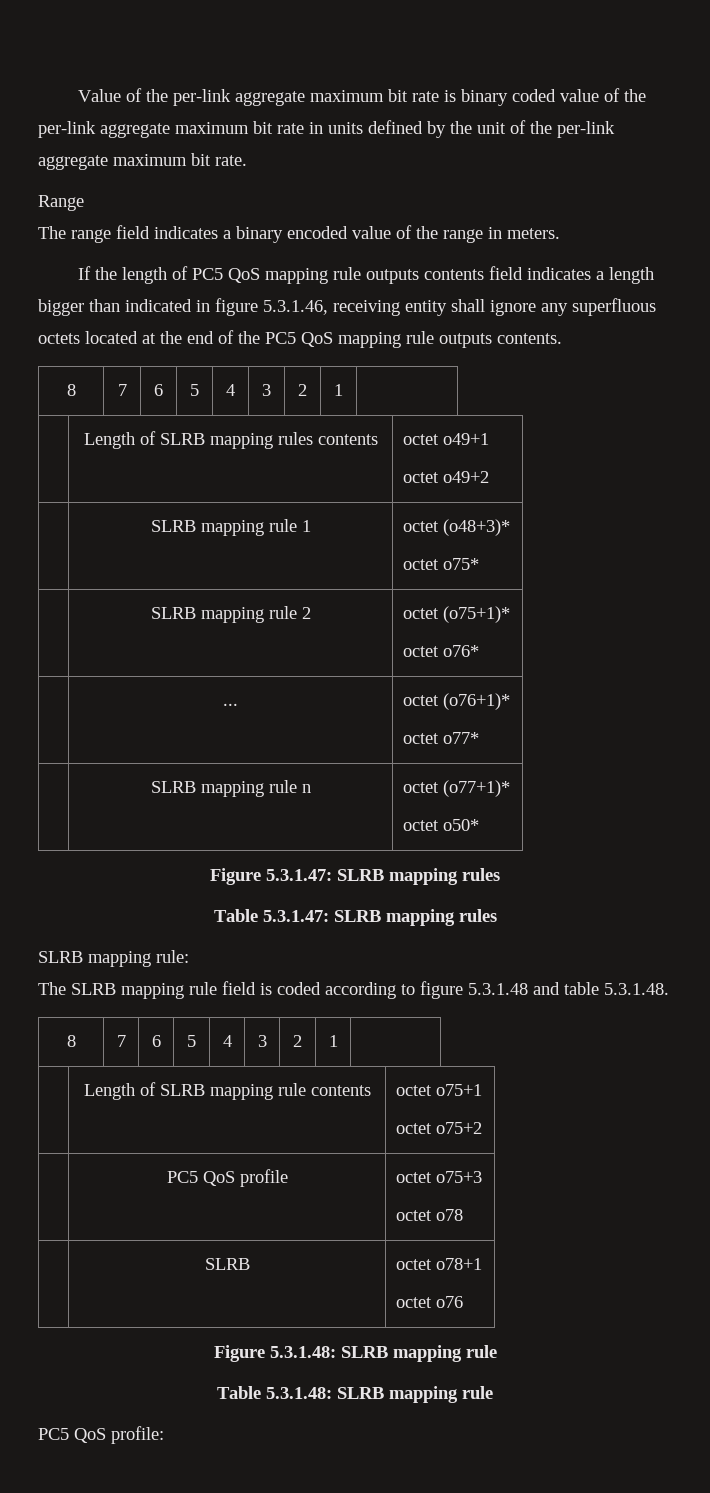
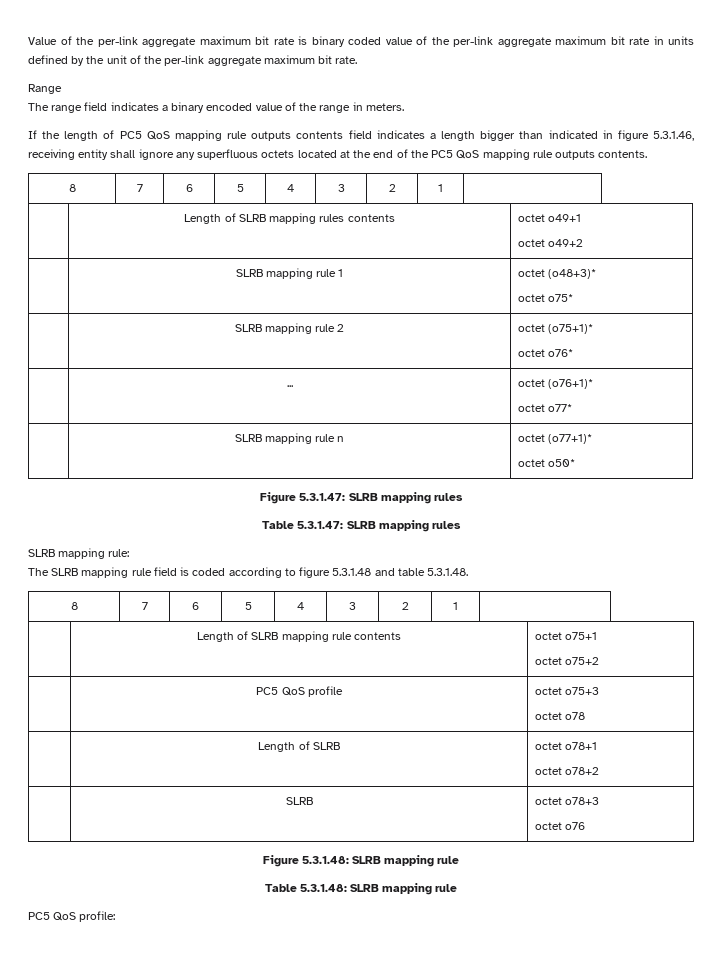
- | SLRB | octet o78+1
+ | Length of SLRB | octet o78+1
+ octet o78+2
+ | SLRB | octet o78+3

